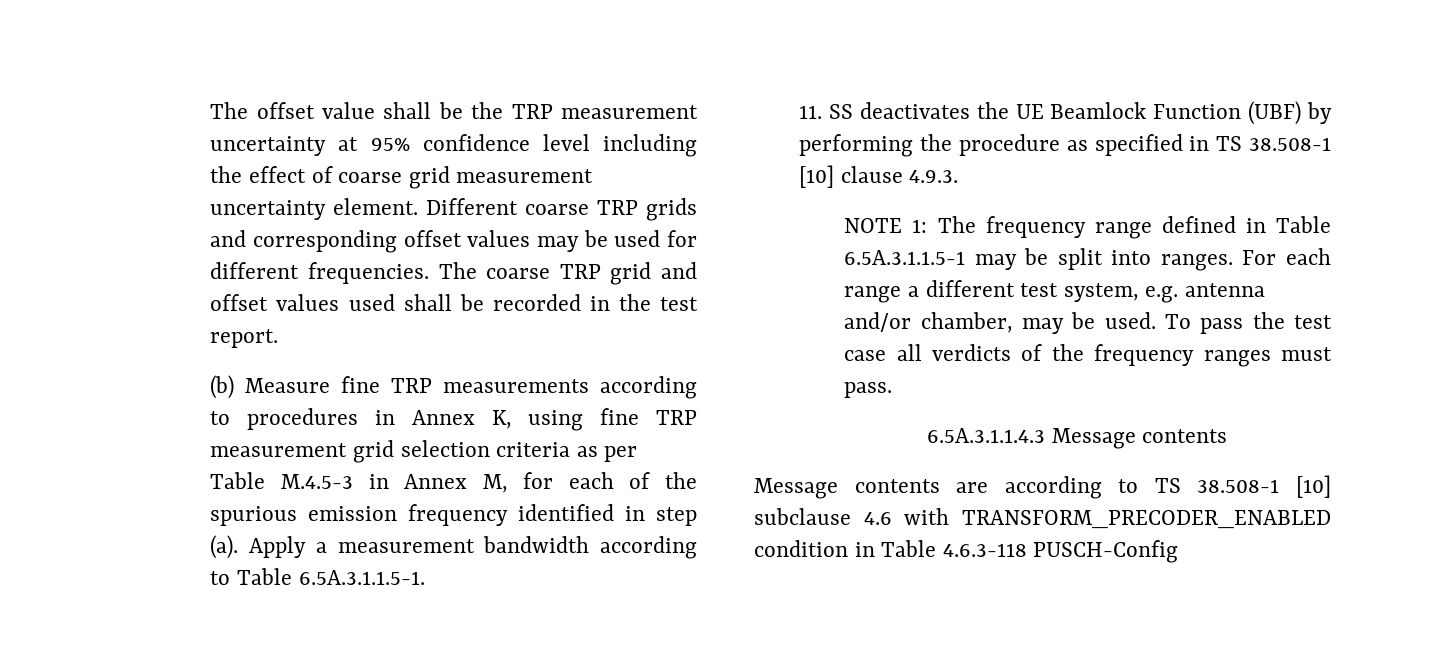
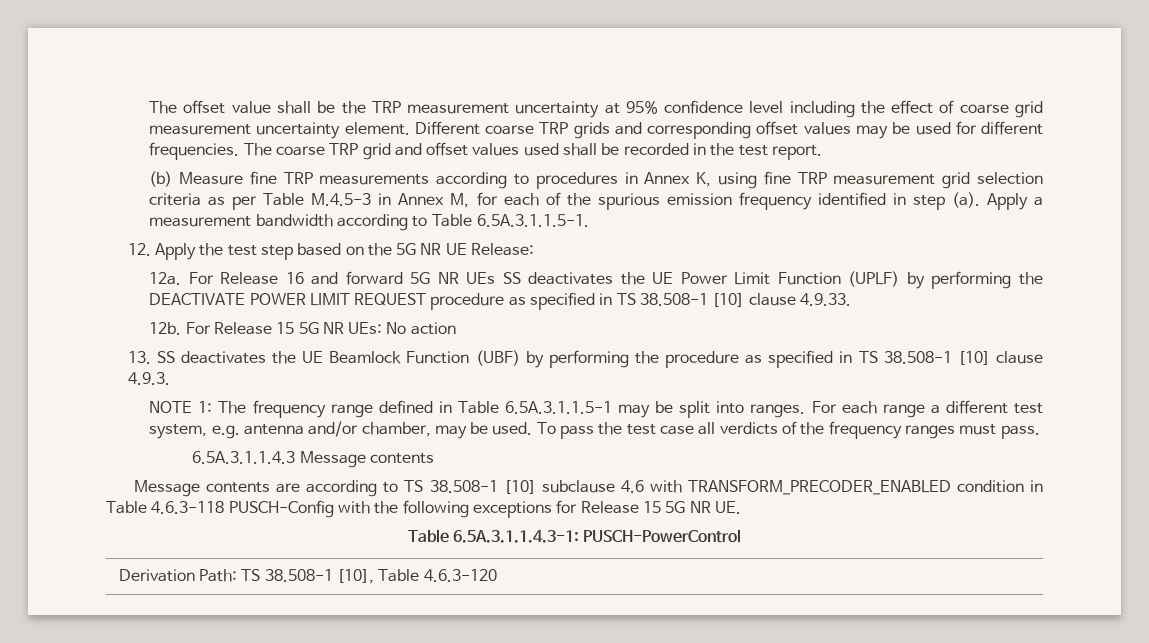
- 11. SS deactivates the UE Beamlock Function (UBF) by performing the procedure as specified in TS 38.508-1 [10] clause 4.9.3.
+ 12. Apply the test step based on the 5G NR UE Release:
+ 12a. For Release 16 and forward 5G NR UEs SS deactivates the UE Power Limit Function (UPLF) by performing the DEACTIVATE POWER LIMIT REQUEST procedure as specified in TS 38.508-1 [10] clause 4.9.33.
+ 12b. For Release 15 5G NR UEs: No action
+ 13. SS deactivates the UE Beamlock Function (UBF) by performing the procedure as specified in TS 38.508-1 [10] clause 4.9.3.
- Message contents are according to TS 38.508-1 [10] subclause 4.6 with TRANSFORM_PRECODER_ENABLED condition in Table 4.6.3-118 PUSCH-Config
+ Message contents are according to TS 38.508-1 [10] subclause 4.6 with TRANSFORM_PRECODER_ENABLED condition in Table 4.6.3-118 PUSCH-Config with the following exceptions for Release 15 5G NR UE.
+ Table 6.5A.3.1.1.4.3-1: PUSCH-PowerControl
+ Derivation Path: TS 38.508-1 [10], Table 4.6.3-120

